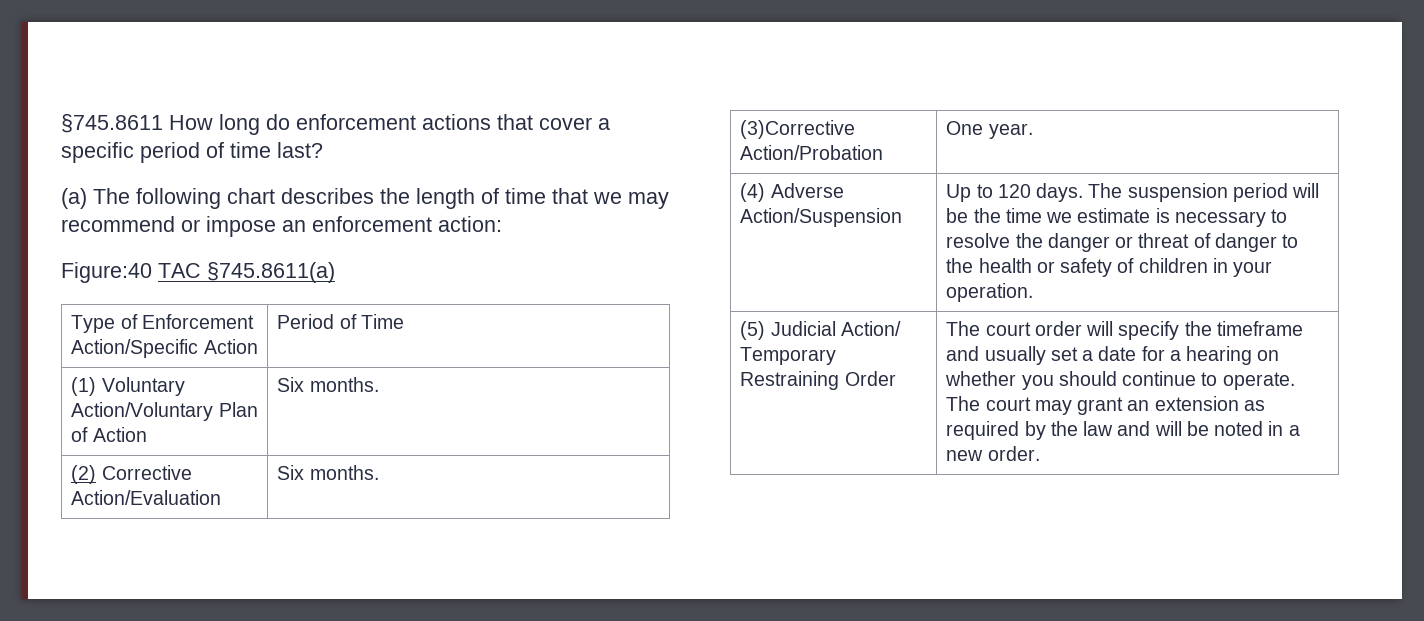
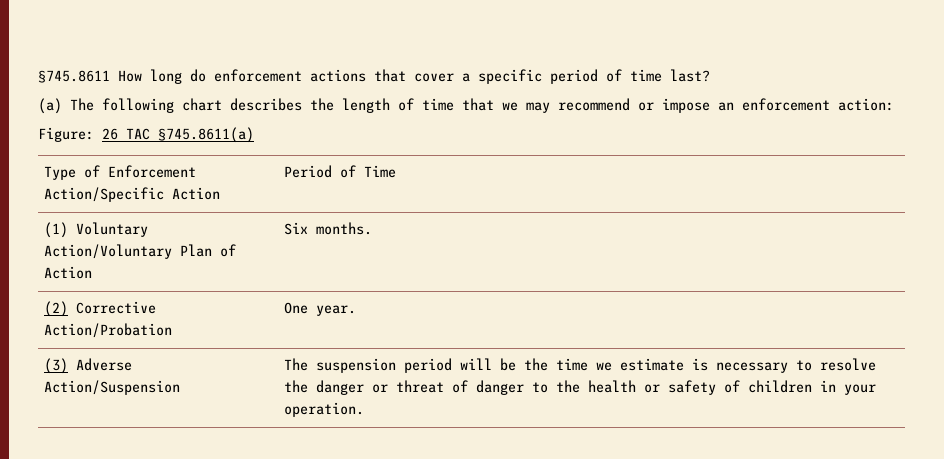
- Figure:40 TAC §745.8611(a)
+ Figure: 26 TAC §745.8611(a)
- (2) Corrective Action/Evaluation | Six months.
- (3)Corrective Action/Probation | One year.
+ (2) Corrective Action/Probation | One year.
- (4) Adverse Action/Suspension | Up to 120 days. The suspension period will be the time we estimate is necessary to resolve the danger or threat of danger to the health or safety of children in your operation.
+ (3) Adverse Action/Suspension | The suspension period will be the time we estimate is necessary to resolve the danger or threat of danger to the health or safety of children in your operation.
- (5) Judicial Action/ Temporary Restraining Order | The court order will specify the timeframe and usually set a date for a hearing on whether you should continue to operate. The court may grant an extension as required by the law and will be noted in a new order.

